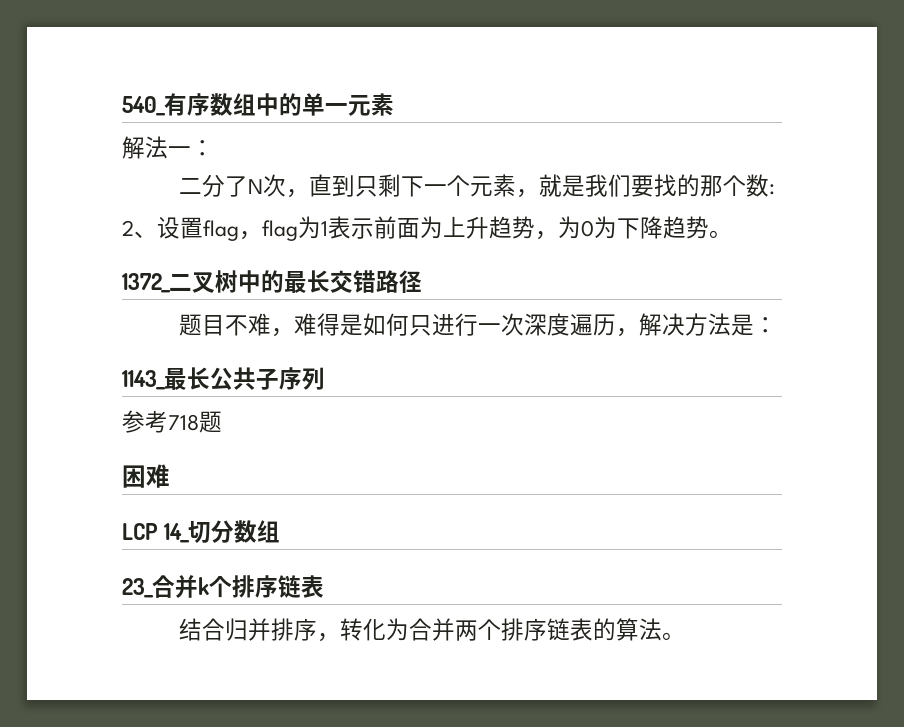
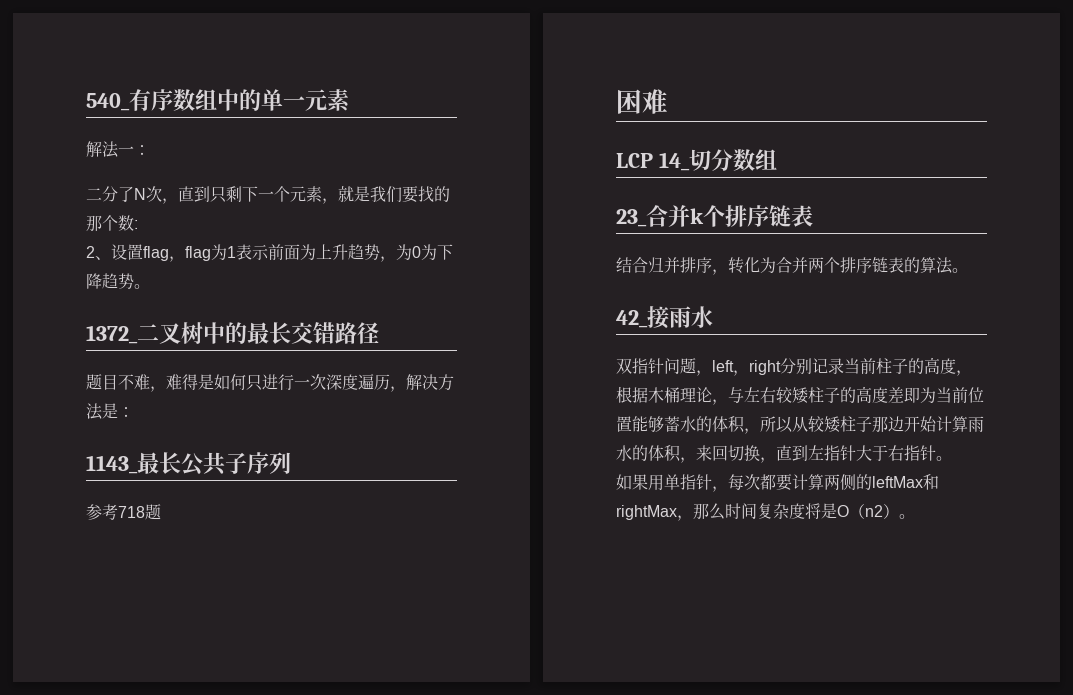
+ 42_接雨水
+ 双指针问题，left，right分别记录当前柱子的高度，根据木桶理论，与左右较矮柱子的高度差即为当前位置能够蓄水的体积，所以从较矮柱子那边开始计算雨水的体积，来回切换，直到左指针大于右指针。
+ 如果用单指针，每次都要计算两侧的leftMax和rightMax，那么时间复杂度将是O（n2）。

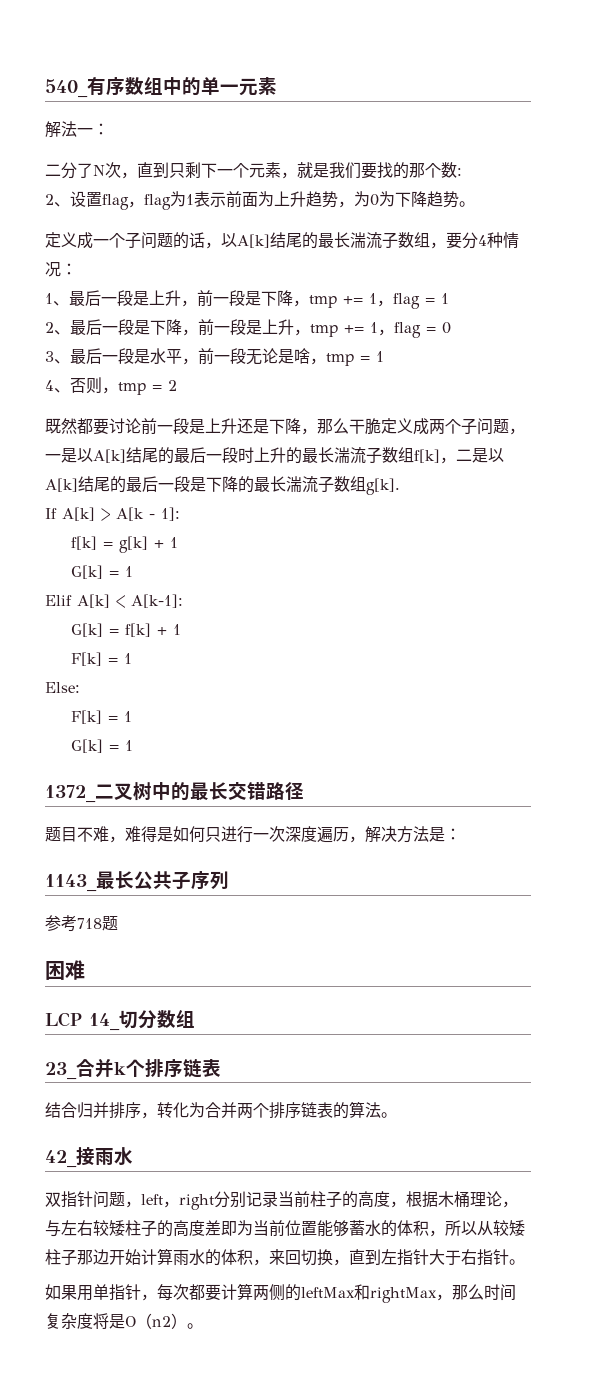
+ 定义成一个子问题的话，以A[k]结尾的最长湍流子数组，要分4种情况：
+ 1、最后一段是上升，前一段是下降，tmp += 1，flag = 1
+ 2、最后一段是下降，前一段是上升，tmp += 1，flag = 0
+ 3、最后一段是水平，前一段无论是啥，tmp = 1
+ 4、否则，tmp = 2
+ 既然都要讨论前一段是上升还是下降，那么干脆定义成两个子问题，一是以A[k]结尾的最后一段时上升的最长湍流子数组f[k]，二是以A[k]结尾的最后一段是下降的最长湍流子数组g[k].
+ If A[k] > A[k - 1]:
+ f[k] = g[k] + 1
+ G[k] = 1
+ Elif A[k] < A[k-1]:
+ G[k] = f[k] + 1
+ F[k] = 1
+ Else:
+ F[k] = 1
+ G[k] = 1

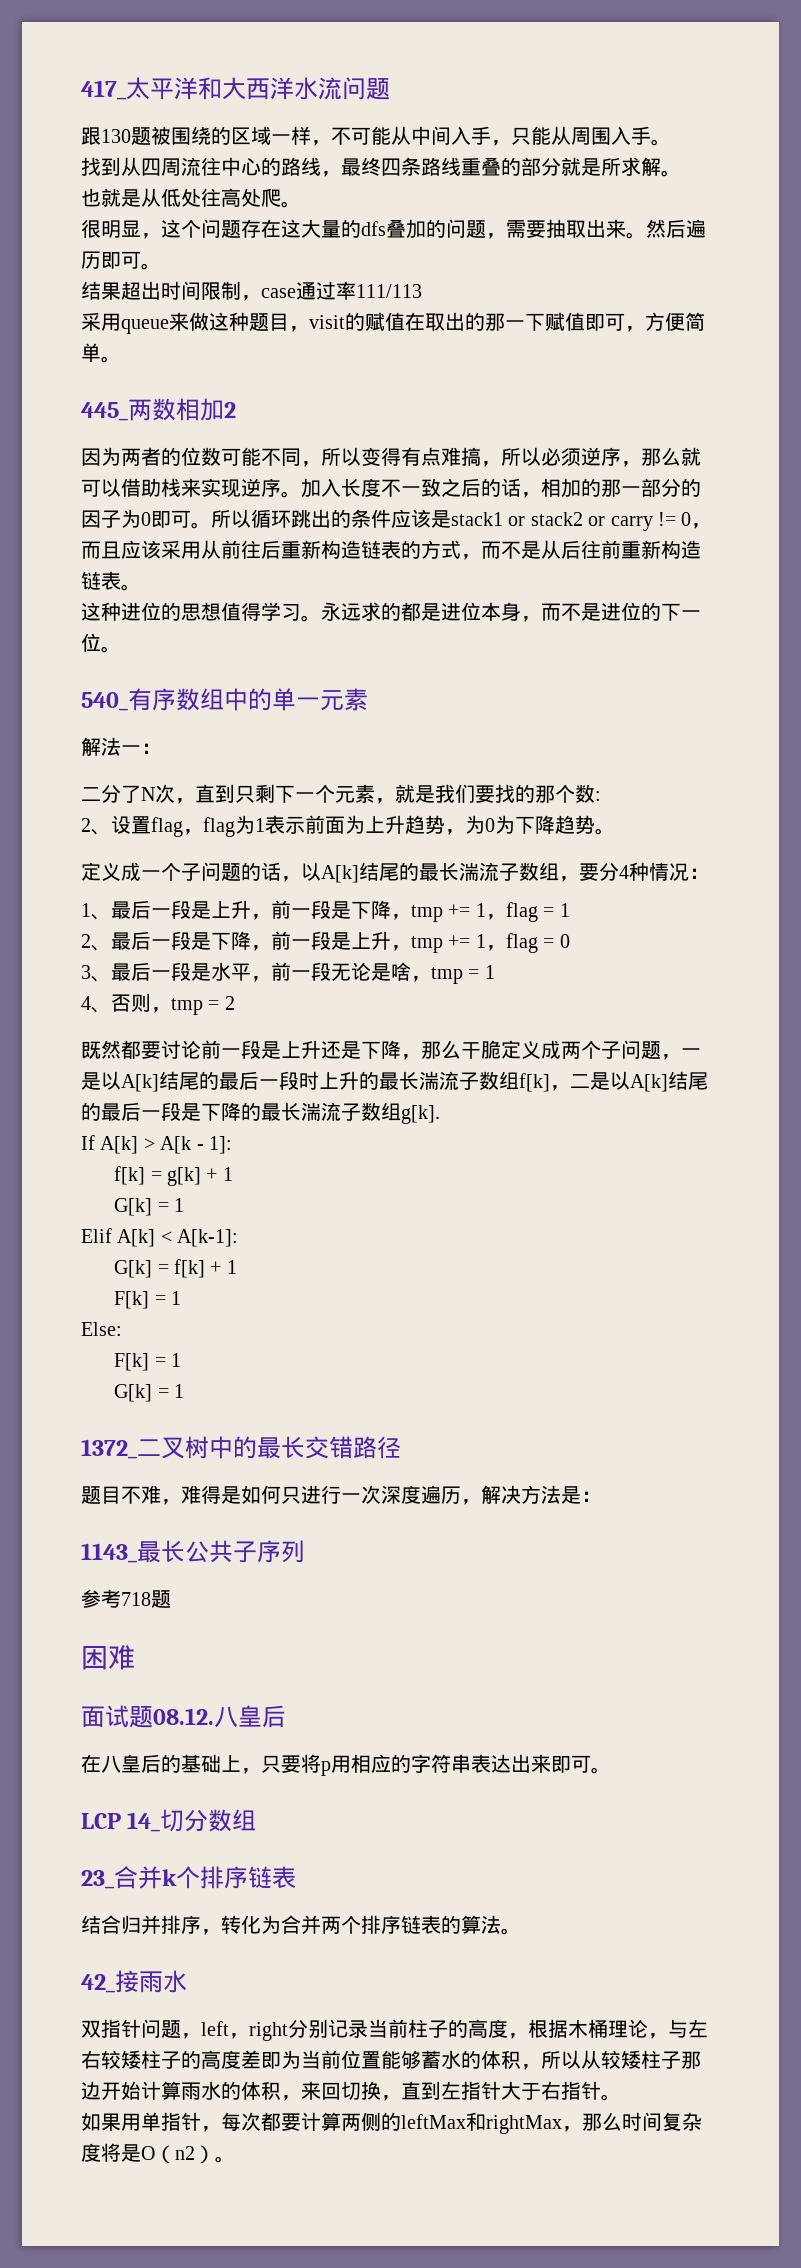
+ 417_太平洋和大西洋水流问题
+ 跟130题被围绕的区域一样，不可能从中间入手，只能从周围入手。
+ 找到从四周流往中心的路线，最终四条路线重叠的部分就是所求解。
+ 也就是从低处往高处爬。
+ 很明显，这个问题存在这大量的dfs叠加的问题，需要抽取出来。然后遍历即可。
+ 结果超出时间限制，case通过率111/113
+ 采用queue来做这种题目，visit的赋值在取出的那一下赋值即可，方便简单。
+ 445_两数相加2
+ 因为两者的位数可能不同，所以变得有点难搞，所以必须逆序，那么就可以借助栈来实现逆序。加入长度不一致之后的话，相加的那一部分的因子为0即可。所以循环跳出的条件应该是stack1 or stack2 or carry != 0，而且应该采用从前往后重新构造链表的方式，而不是从后往前重新构造链表。
+ 这种进位的思想值得学习。永远求的都是进位本身，而不是进位的下一位。
+ 面试题08.12.八皇后
+ 在八皇后的基础上，只要将p用相应的字符串表达出来即可。

